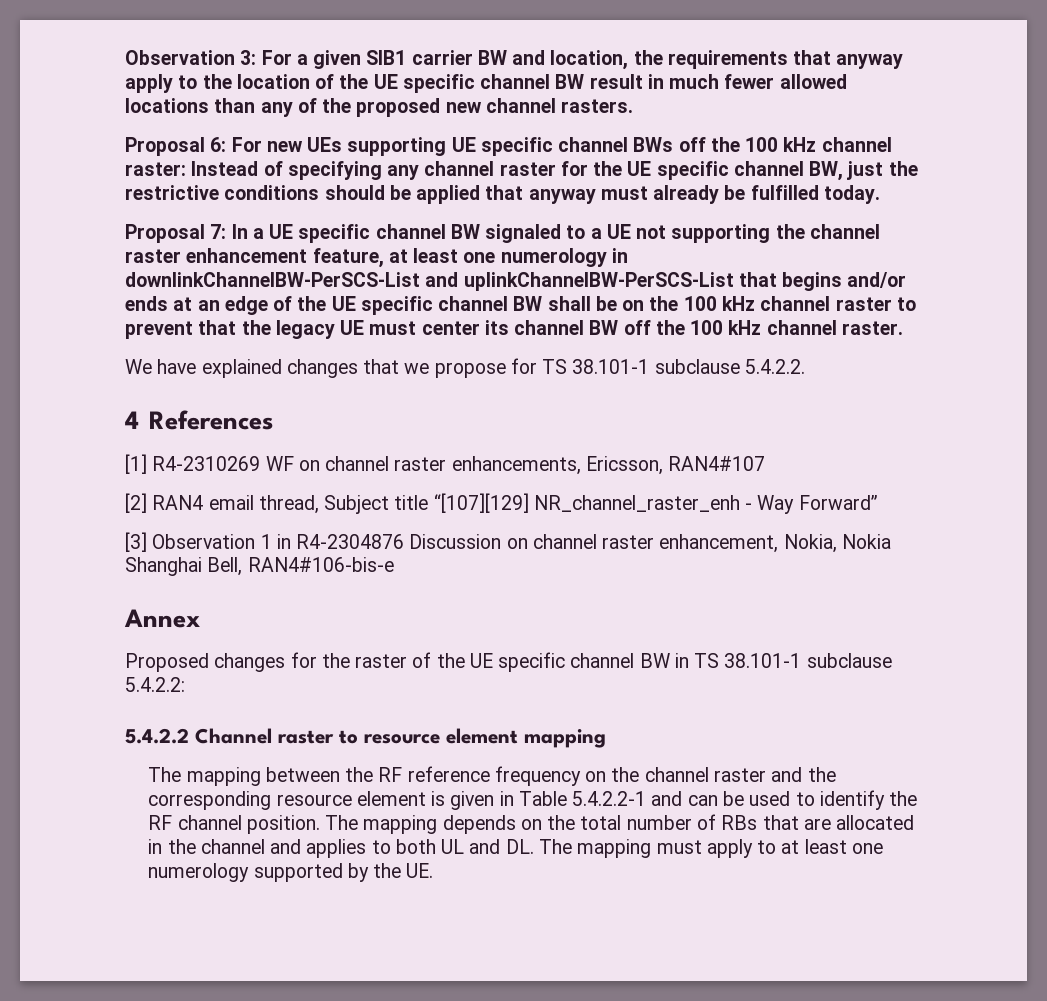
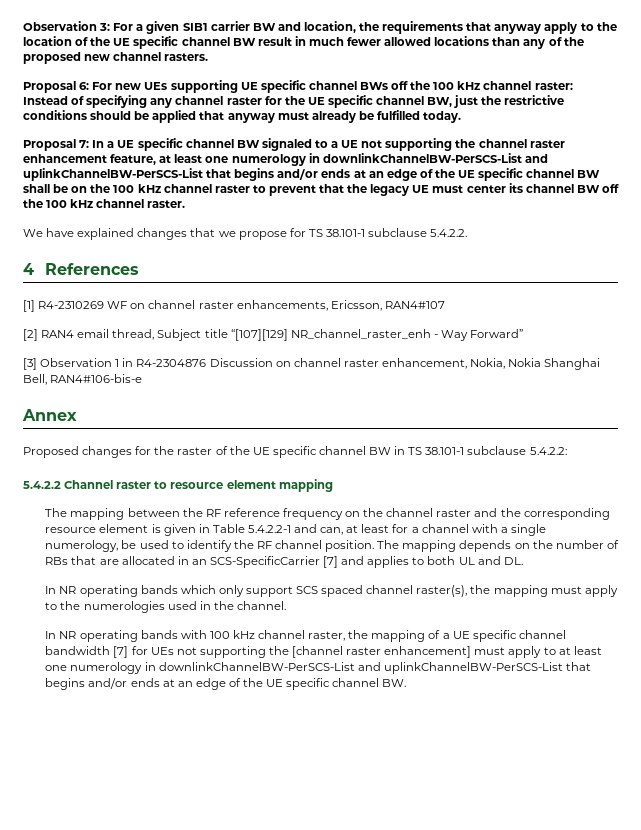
- The mapping between the RF reference frequency on the channel raster and the corresponding resource element is given in Table 5.4.2.2-1 and can be used to identify the RF channel position.
+ The mapping between the RF reference frequency on the channel raster and the corresponding resource element is given in Table 5.4.2.2-1 and can, at least for a channel with a single numerology, be used to identify the RF channel position.
- The mapping depends on the total number of RBs that are allocated in the channel and applies to both UL and DL. The mapping must apply to at least one numerology supported by the UE.
+ The mapping depends on the number of RBs that are allocated in an SCS-SpecificCarrier [7] and applies to both UL and DL.
+ In NR operating bands which only support SCS spaced channel raster(s), the mapping must apply to the numerologies used in the channel.
+ In NR operating bands with 100 kHz channel raster, the mapping of a UE specific channel bandwidth [7] for UEs not supporting the [channel raster enhancement] must apply to at least one numerology in downlinkChannelBW-PerSCS-List and uplinkChannelBW-PerSCS-List that begins and/or ends at an edge of the UE specific channel BW.

